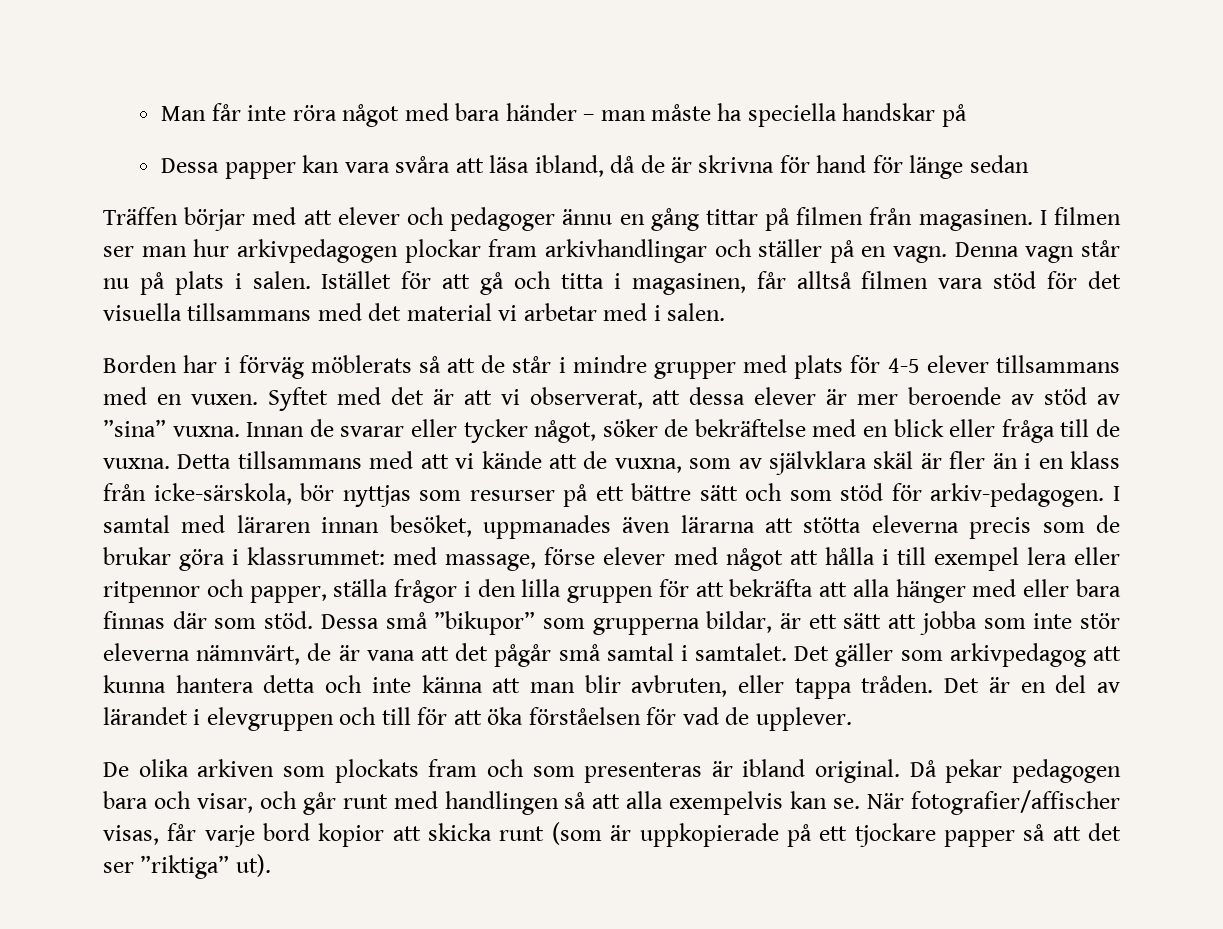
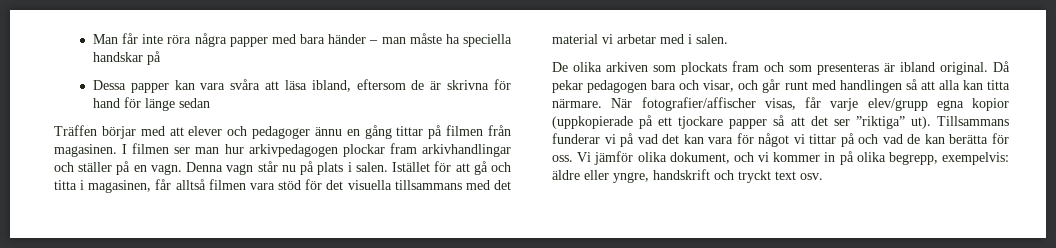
- Man får inte röra något med bara händer – man måste ha speciella handskar på
+ Man får inte röra några papper med bara händer – man måste ha speciella handskar på
- Dessa papper kan vara svåra att läsa ibland, då de är skrivna för hand för länge sedan
+ Dessa papper kan vara svåra att läsa ibland, eftersom de är skrivna för hand för länge sedan
- Borden har i förväg möblerats så att de står i mindre grupper med plats för 4-5 elever tillsammans med en vuxen. Syftet med det är att vi observerat, att dessa elever är mer beroende av stöd av ”sina” vuxna. Innan de svarar eller tycker något, söker de bekräftelse med en blick eller fråga till de vuxna. Detta tillsammans med att vi kände att de vuxna, som av självklara skäl är fler än i en klass från icke-särskola, bör nyttjas som resurser på ett bättre sätt och som stöd för arkiv-pedagogen. I samtal med läraren innan besöket, uppmanades även lärarna att stötta eleverna precis som de brukar göra i klassrummet: med massage, förse elever med något att hålla i till exempel lera eller ritpennor och papper, ställa frågor i den lilla gruppen för att bekräfta att alla hänger med eller bara finnas där som stöd. Dessa små ”bikupor” som grupperna bildar, är ett sätt att jobba som inte stör eleverna nämnvärt, de är vana att det pågår små samtal i samtalet. Det gäller som arkivpedagog att kunna hantera detta och inte känna att man blir avbruten, eller tappa tråden. Det är en del av lärandet i elevgruppen och till för att öka förståelsen för vad de upplever.
- Då pekar pedagogen bara och visar, och går runt med handlingen så att alla exempelvis kan se.
+ Då pekar pedagogen bara och visar, och går runt med handlingen så att alla kan titta närmare.
- När fotografier/affischer visas, får varje bord kopior att skicka runt (som är uppkopierade på ett tjockare papper så att det ser ”riktiga” ut).
+ När fotografier/affischer visas, får varje elev/grupp egna kopior (uppkopierade på ett tjockare papper så att det ser ”riktiga” ut).
+ Tillsammans funderar vi på vad det kan vara för något vi tittar på och vad de kan berätta för oss. Vi jämför olika dokument, och vi kommer in på olika begrepp, exempelvis: äldre eller yngre, handskrift och tryckt text osv.

